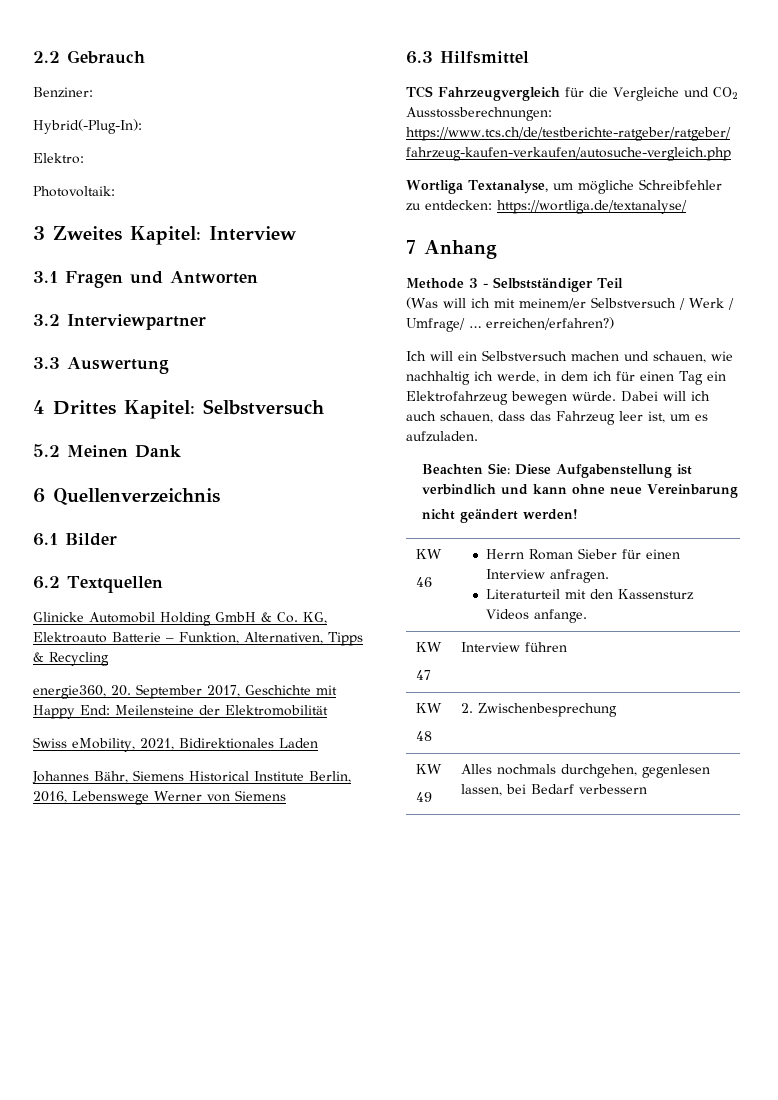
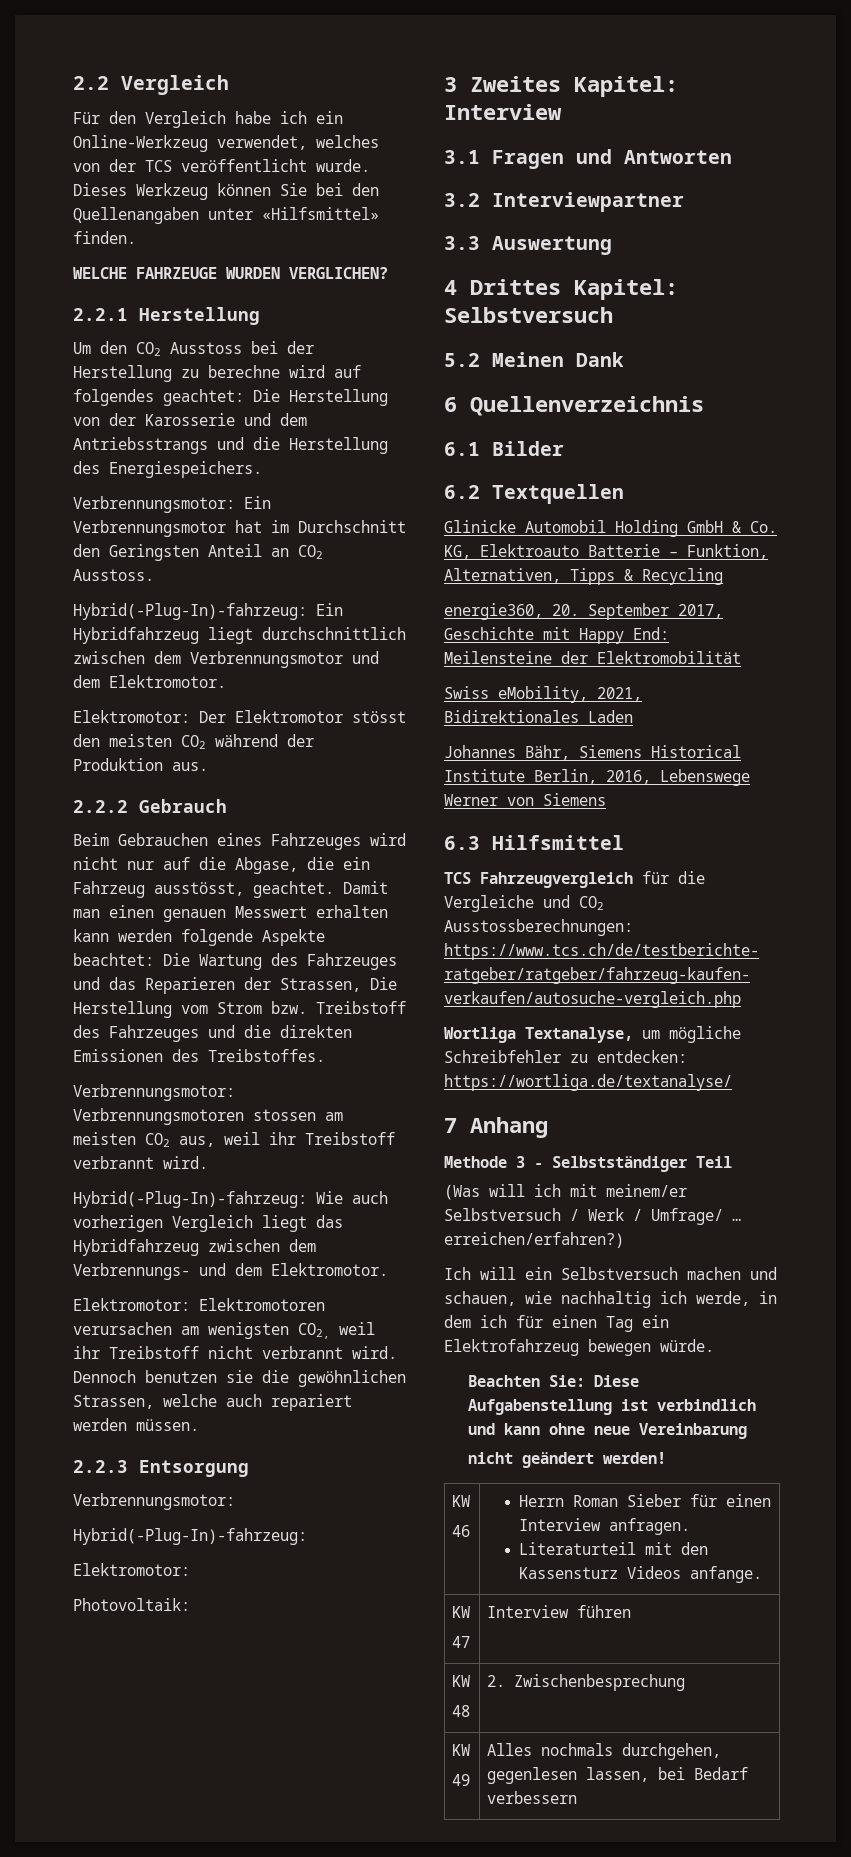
- 2.2 Gebrauch
- Benziner:
- Hybrid(-Plug-In):
- Elektro:
+ 2.2 Vergleich
+ Für den Vergleich habe ich ein Online-Werkzeug verwendet, welches von der TCS veröffentlicht wurde. Dieses Werkzeug können Sie bei den Quellenangaben unter «Hilfsmittel» finden.
+ WELCHE FAHRZEUGE WURDEN VERGLICHEN?
+ 2.2.1 Herstellung
+ Um den CO2 Ausstoss bei der Herstellung zu berechne wird auf folgendes geachtet: Die Herstellung von der Karosserie und dem Antriebsstrangs und die Herstellung des Energiespeichers.
+ Verbrennungsmotor: Ein Verbrennungsmotor hat im Durchschnitt den Geringsten Anteil an CO2 Ausstoss.
+ Hybrid(-Plug-In)-fahrzeug: Ein Hybridfahrzeug liegt durchschnittlich zwischen dem Verbrennungsmotor und dem Elektromotor.
+ Elektromotor: Der Elektromotor stösst den meisten CO2 während der Produktion aus.
+ 2.2.2 Gebrauch
+ Beim Gebrauchen eines Fahrzeuges wird nicht nur auf die Abgase, die ein Fahrzeug ausstösst, geachtet. Damit man einen genauen Messwert erhalten kann werden folgende Aspekte beachtet: Die Wartung des Fahrzeuges und das Reparieren der Strassen, Die Herstellung vom Strom bzw. Treibstoff des Fahrzeuges und die direkten Emissionen des Treibstoffes.
+ Verbrennungsmotor: Verbrennungsmotoren stossen am meisten CO2 aus, weil ihr Treibstoff verbrannt wird.
+ Hybrid(-Plug-In)-fahrzeug: Wie auch vorherigen Vergleich liegt das Hybridfahrzeug zwischen dem Verbrennungs- und dem Elektromotor.
+ Elektromotor: Elektromotoren verursachen am wenigsten CO2, weil ihr Treibstoff nicht verbrannt wird. Dennoch benutzen sie die gewöhnlichen Strassen, welche auch repariert werden müssen.
+ 2.2.3 Entsorgung
+ Verbrennungsmotor:
+ Hybrid(-Plug-In)-fahrzeug:
+ Elektromotor:
- Dabei will ich auch schauen, dass das Fahrzeug leer ist, um es aufzuladen.

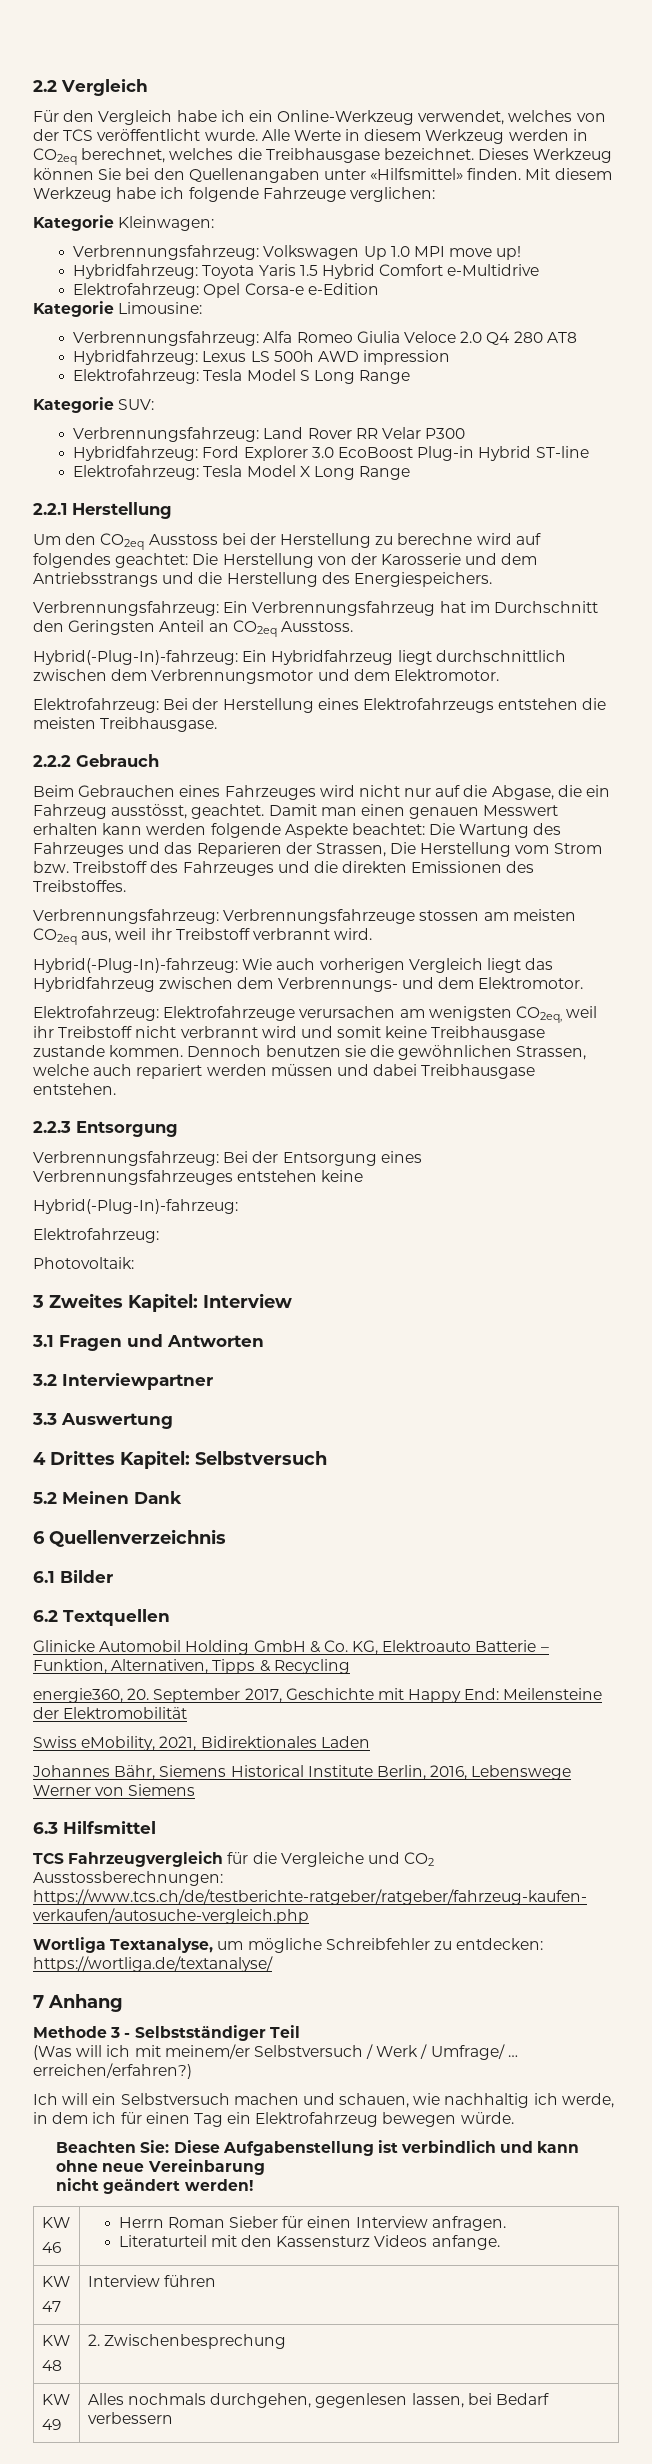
+ Alle Werte in diesem Werkzeug werden in CO2eq berechnet, welches die Treibhausgase bezeichnet.
- Dieses Werkzeug können Sie bei den Quellenangaben unter «Hilfsmittel» finden.
- WELCHE FAHRZEUGE WURDEN VERGLICHEN?
+ Dieses Werkzeug können Sie bei den Quellenangaben unter «Hilfsmittel» finden. Mit diesem Werkzeug habe ich folgende Fahrzeuge verglichen:
+ Kategorie Kleinwagen:
+ Verbrennungsfahrzeug: Volkswagen Up 1.0 MPI move up!
+ Hybridfahrzeug: Toyota Yaris 1.5 Hybrid Comfort e-Multidrive
+ Elektrofahrzeug: Opel Corsa-e e-Edition
+ Kategorie Limousine:
+ Verbrennungsfahrzeug: Alfa Romeo Giulia Veloce 2.0 Q4 280 AT8
+ Hybridfahrzeug: Lexus LS 500h AWD impression
+ Elektrofahrzeug: Tesla Model S Long Range
+ Kategorie SUV:
+ Verbrennungsfahrzeug: Land Rover RR Velar P300
+ Hybridfahrzeug: Ford Explorer 3.0 EcoBoost Plug-in Hybrid ST-line
+ Elektrofahrzeug: Tesla Model X Long Range
- Um den CO2 Ausstoss bei der Herstellung zu berechne wird auf folgendes geachtet: Die Herstellung von der Karosserie und dem Antriebsstrangs und die Herstellung des Energiespeichers.
+ Um den CO2eq Ausstoss bei der Herstellung zu berechne wird auf folgendes geachtet: Die Herstellung von der Karosserie und dem Antriebsstrangs und die Herstellung des Energiespeichers.
- Verbrennungsmotor: Ein Verbrennungsmotor hat im Durchschnitt den Geringsten Anteil an CO2 Ausstoss.
+ Verbrennungsfahrzeug: Ein Verbrennungsfahrzeug hat im Durchschnitt den Geringsten Anteil an CO2eq Ausstoss.
- Elektromotor: Der Elektromotor stösst den meisten CO2 während der Produktion aus.
+ Elektrofahrzeug: Bei der Herstellung eines Elektrofahrzeugs entstehen die meisten Treibhausgase.
- Verbrennungsmotor: Verbrennungsmotoren stossen am meisten CO2 aus, weil ihr Treibstoff verbrannt wird.
+ Verbrennungsfahrzeug: Verbrennungsfahrzeuge stossen am meisten CO2eq aus, weil ihr Treibstoff verbrannt wird.
- Elektromotor: Elektromotoren verursachen am wenigsten CO2, weil ihr Treibstoff nicht verbrannt wird.
+ Elektrofahrzeug: Elektrofahrzeuge verursachen am wenigsten CO2eq, weil ihr Treibstoff nicht verbrannt wird und somit keine Treibhausgase zustande kommen.
- Dennoch benutzen sie die gewöhnlichen Strassen, welche auch repariert werden müssen.
+ Dennoch benutzen sie die gewöhnlichen Strassen, welche auch repariert werden müssen und dabei Treibhausgase entstehen.
  2.2.3 Entsorgung
- Verbrennungsmotor:
+ Verbrennungsfahrzeug: Bei der Entsorgung eines Verbrennungsfahrzeuges entstehen keine
  Hybrid(-Plug-In)-fahrzeug:
- Elektromotor:
+ Elektrofahrzeug:

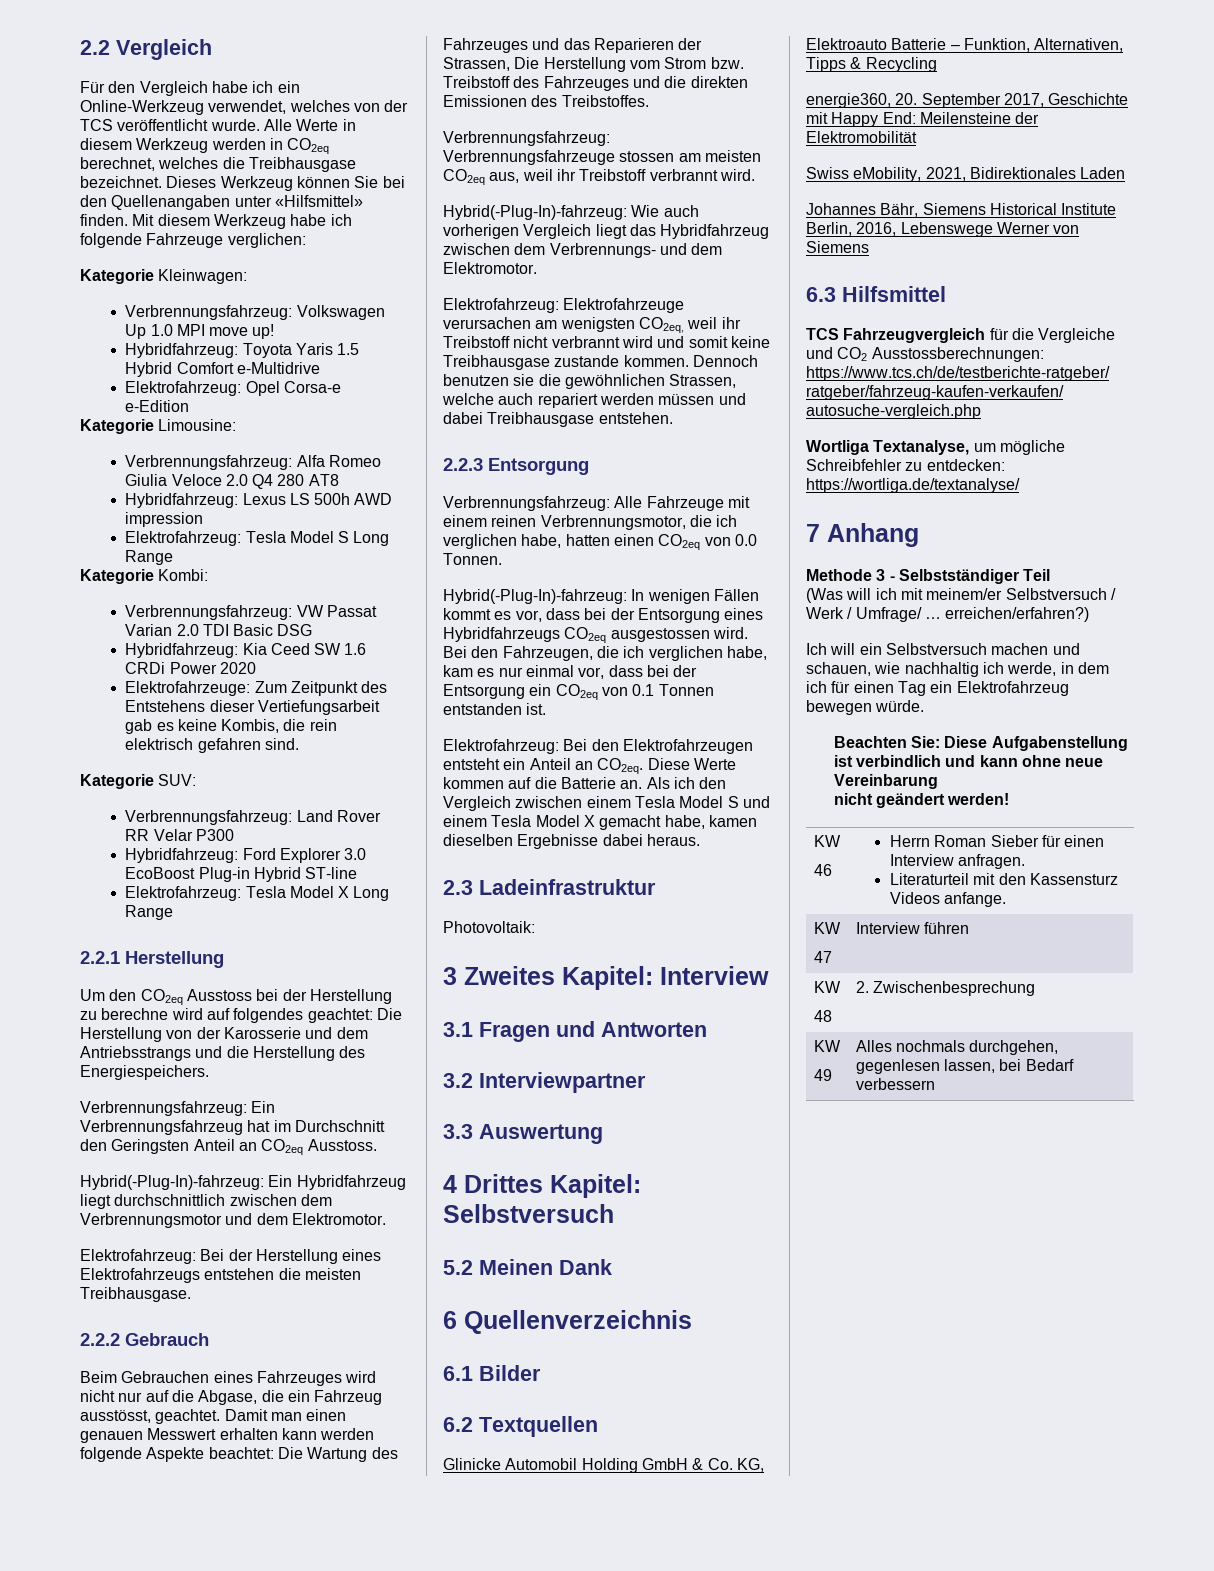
+ Kategorie Kombi:
+ Verbrennungsfahrzeug: VW Passat Varian 2.0 TDI Basic DSG
+ Hybridfahrzeug: Kia Ceed SW 1.6 CRDi Power 2020
+ Elektrofahrzeuge: Zum Zeitpunkt des Entstehens dieser Vertiefungsarbeit gab es keine Kombis, die rein elektrisch gefahren sind.
- Verbrennungsfahrzeug: Bei der Entsorgung eines Verbrennungsfahrzeuges entstehen keine
- Hybrid(-Plug-In)-fahrzeug:
- Elektrofahrzeug:
+ Verbrennungsfahrzeug: Alle Fahrzeuge mit einem reinen Verbrennungsmotor, die ich verglichen habe, hatten einen CO2eq von 0.0 Tonnen.
+ Hybrid(-Plug-In)-fahrzeug: In wenigen Fällen kommt es vor, dass bei der Entsorgung eines Hybridfahrzeugs CO2eq ausgestossen wird. Bei den Fahrzeugen, die ich verglichen habe, kam es nur einmal vor, dass bei der Entsorgung ein CO2eq von 0.1 Tonnen entstanden ist.
+ Elektrofahrzeug: Bei den Elektrofahrzeugen entsteht ein Anteil an CO2eq. Diese Werte kommen auf die Batterie an. Als ich den Vergleich zwischen einem Tesla Model S und einem Tesla Model X gemacht habe, kamen dieselben Ergebnisse dabei heraus.
+ 2.3 Ladeinfrastruktur

